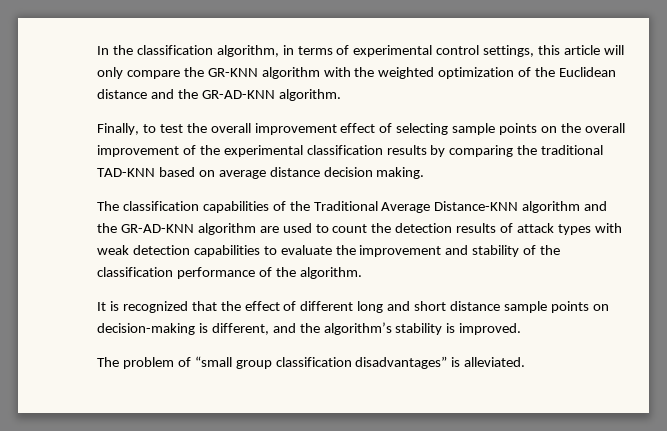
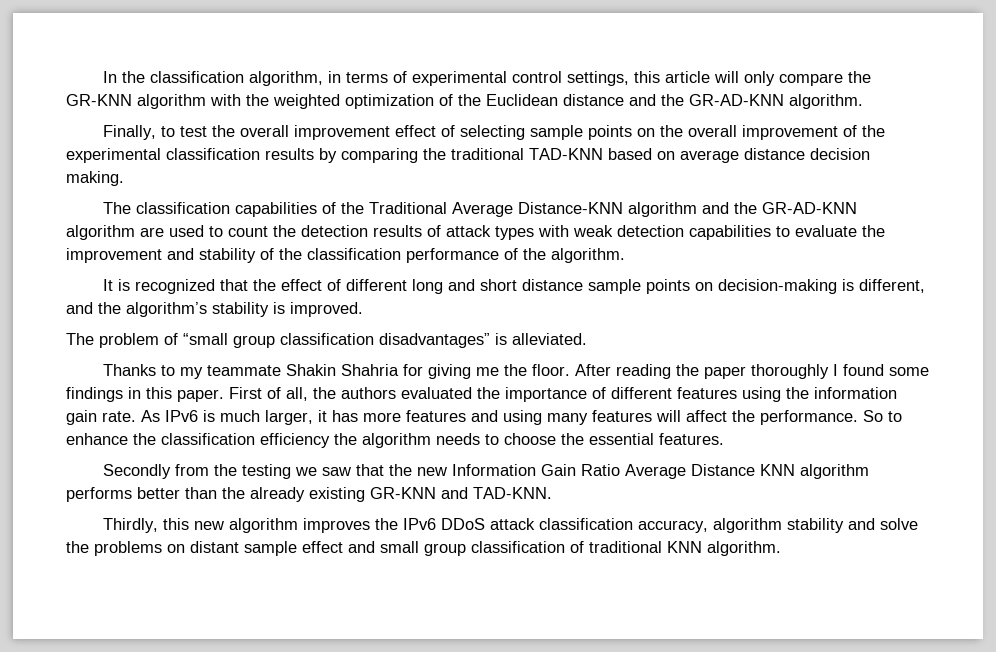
+ Thanks to my teammate Shakin Shahria for giving me the floor. After reading the paper thoroughly I found some findings in this paper. First of all, the authors evaluated the importance of different features using the information gain rate. As IPv6 is much larger, it has more features and using many features will affect the performance. So to enhance the classification efficiency the algorithm needs to choose the essential features.
+ Secondly from the testing we saw that the new Information Gain Ratio Average Distance KNN algorithm performs better than the already existing GR-KNN and TAD-KNN.
+ Thirdly, this new algorithm improves the IPv6 DDoS attack classification accuracy, algorithm stability and solve the problems on distant sample effect and small group classification of traditional KNN algorithm.

